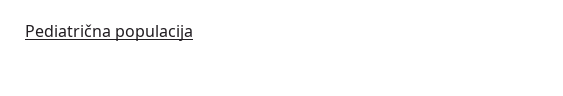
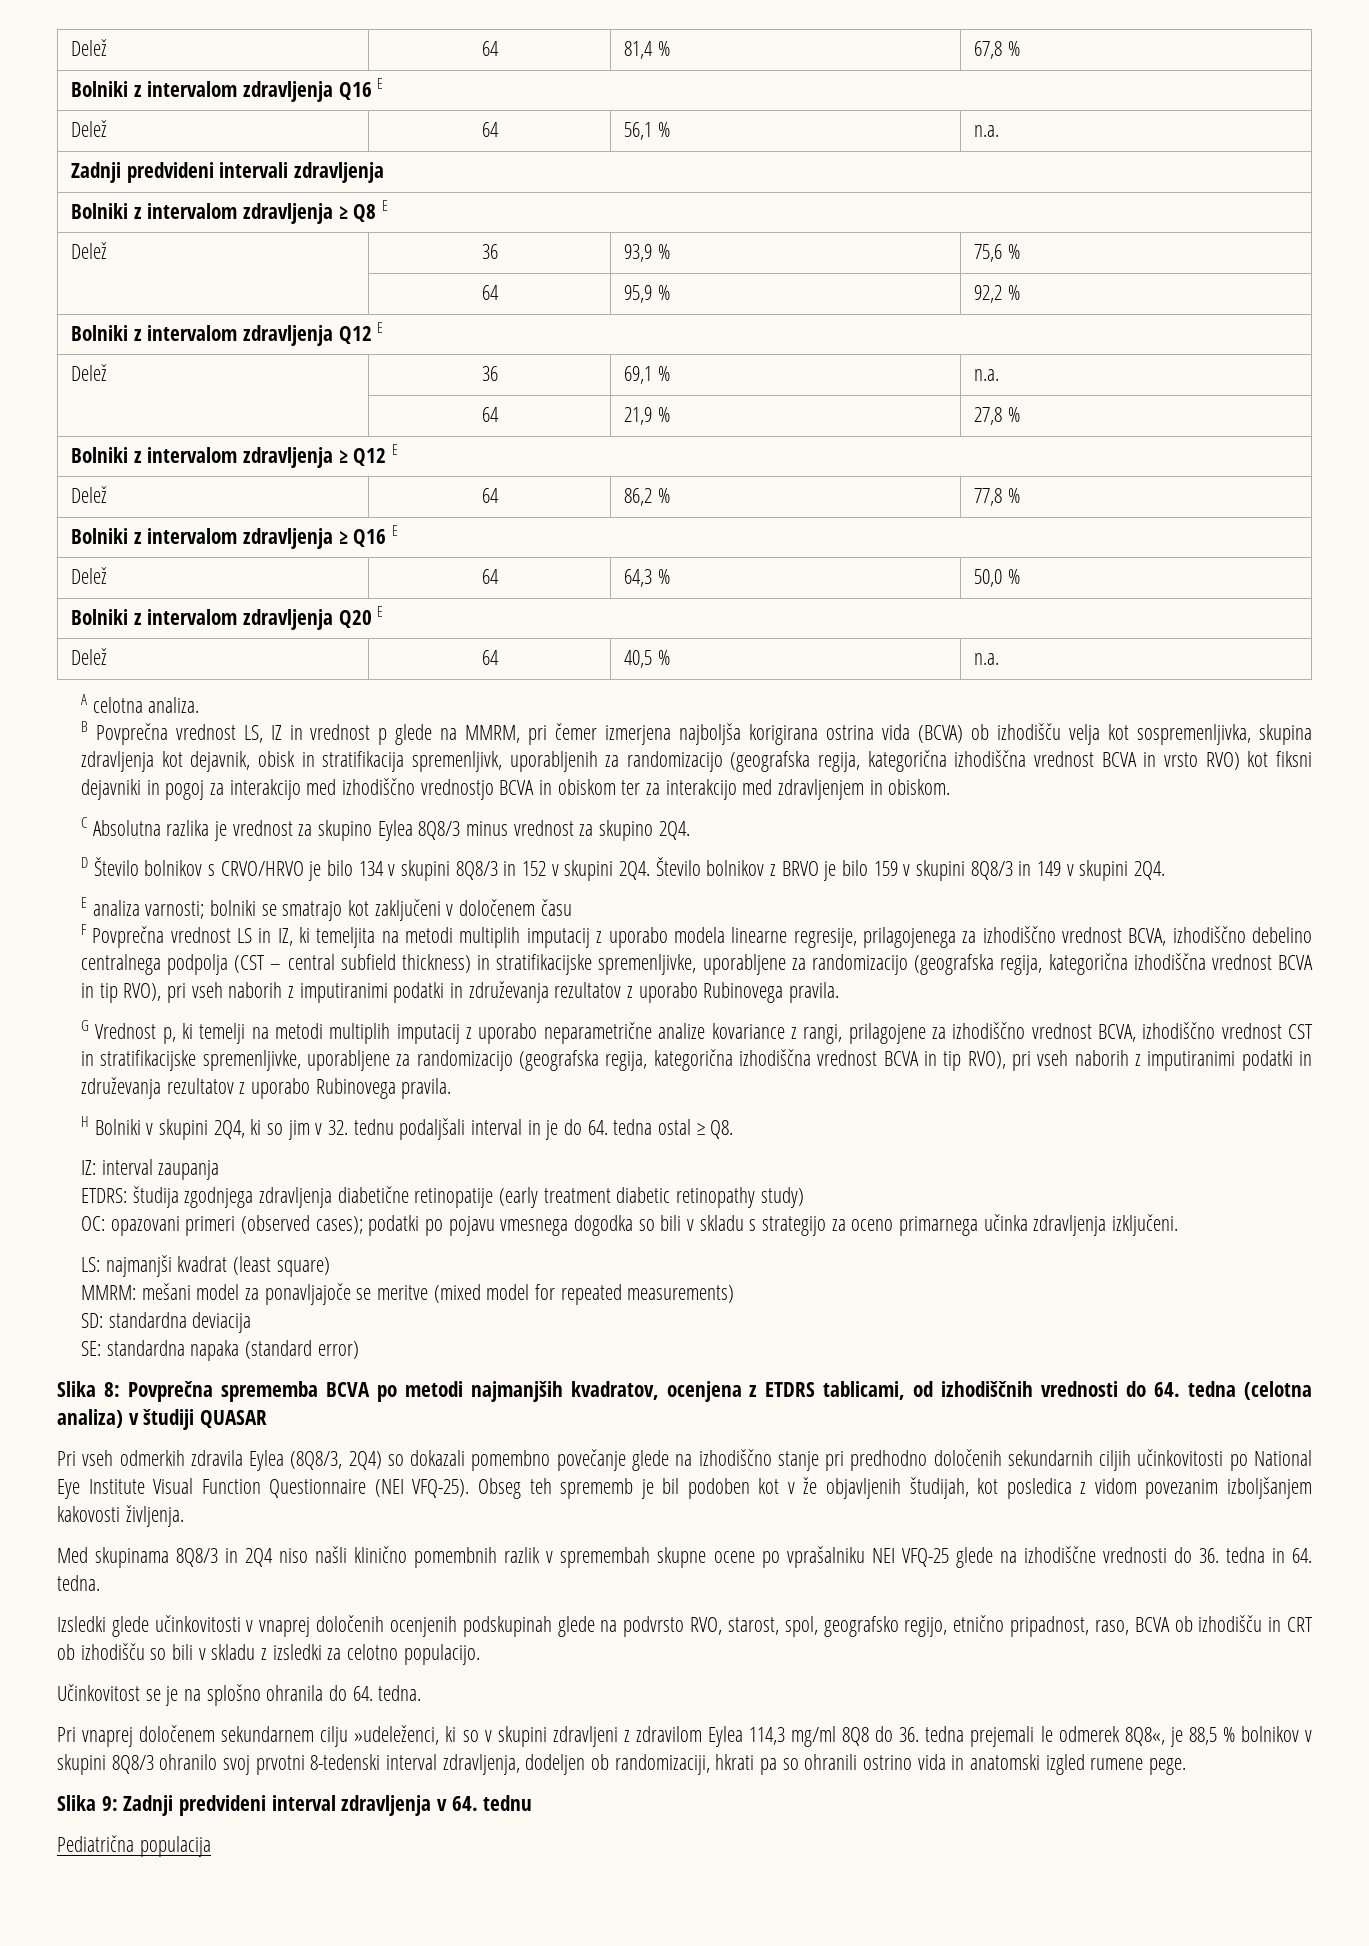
+ Delež | 64 | 81,4 % | 67,8 %
+ Bolniki z intervalom zdravljenja Q16 E
+ Delež | 64 | 56,1 % | n.a.
+ Zadnji predvideni intervali zdravljenja
+ Bolniki z intervalom zdravljenja ≥ Q8 E
+ Delež | 36 | 93,9 % | 75,6 %
+ | 64 | 95,9 % | 92,2 %
+ Bolniki z intervalom zdravljenja Q12 E
+ Delež | 36 | 69,1 % | n.a.
+ | 64 | 21,9 % | 27,8 %
+ Bolniki z intervalom zdravljenja ≥ Q12 E
+ Delež | 64 | 86,2 % | 77,8 %
+ Bolniki z intervalom zdravljenja ≥ Q16 E
+ Delež | 64 | 64,3 % | 50,0 %
+ Bolniki z intervalom zdravljenja Q20 E
+ Delež | 64 | 40,5 % | n.a.
+ A celotna analiza.
+ B Povprečna vrednost LS, IZ in vrednost p glede na MMRM, pri čemer izmerjena najboljša korigirana ostrina vida (BCVA) ob izhodišču velja kot sospremenljivka, skupina zdravljenja kot dejavnik, obisk in stratifikacija spremenljivk, uporabljenih za randomizacijo (geografska regija, kategorična izhodiščna vrednost BCVA in vrsto RVO) kot fiksni dejavniki in pogoj za interakcijo med izhodiščno vrednostjo BCVA in obiskom ter za interakcijo med zdravljenjem in obiskom.
+ C Absolutna razlika je vrednost za skupino Eylea 8Q8/3 minus vrednost za skupino 2Q4.
+ D Število bolnikov s CRVO/HRVO je bilo 134 v skupini 8Q8/3 in 152 v skupini 2Q4. Število bolnikov z BRVO je bilo 159 v skupini 8Q8/3 in 149 v skupini 2Q4.
+ E analiza varnosti; bolniki se smatrajo kot zaključeni v določenem času
+ F Povprečna vrednost LS in IZ, ki temeljita na metodi multiplih imputacij z uporabo modela linearne regresije, prilagojenega za izhodiščno vrednost BCVA, izhodiščno debelino centralnega podpolja (CST – central subfield thickness) in stratifikacijske spremenljivke, uporabljene za randomizacijo (geografska regija, kategorična izhodiščna vrednost BCVA in tip RVO), pri vseh naborih z imputiranimi podatki in združevanja rezultatov z uporabo Rubinovega pravila.
+ G Vrednost p, ki temelji na metodi multiplih imputacij z uporabo neparametrične analize kovariance z rangi, prilagojene za izhodiščno vrednost BCVA, izhodiščno vrednost CST in stratifikacijske spremenljivke, uporabljene za randomizacijo (geografska regija, kategorična izhodiščna vrednost BCVA in tip RVO), pri vseh naborih z imputiranimi podatki in združevanja rezultatov z uporabo Rubinovega pravila.
+ H Bolniki v skupini 2Q4, ki so jim v 32. tednu podaljšali interval in je do 64. tedna ostal ≥ Q8.
+ IZ: interval zaupanja
+ ETDRS: študija zgodnjega zdravljenja diabetične retinopatije (early treatment diabetic retinopathy study)
+ OC: opazovani primeri (observed cases); podatki po pojavu vmesnega dogodka so bili v skladu s strategijo za oceno primarnega učinka zdravljenja izključeni.
+ LS: najmanjši kvadrat (least square)
+ MMRM: mešani model za ponavljajoče se meritve (mixed model for repeated measurements)
+ SD: standardna deviacija
+ SE: standardna napaka (standard error)
+ Slika 8: Povprečna sprememba BCVA po metodi najmanjših kvadratov, ocenjena z ETDRS tablicami, od izhodiščnih vrednosti do 64. tedna (celotna analiza) v študiji QUASAR
+ Pri vseh odmerkih zdravila Eylea (8Q8/3, 2Q4) so dokazali pomembno povečanje glede na izhodiščno stanje pri predhodno določenih sekundarnih ciljih učinkovitosti po National Eye Institute Visual Function Questionnaire (NEI VFQ-25). Obseg teh sprememb je bil podoben kot v že objavljenih študijah, kot posledica z vidom povezanim izboljšanjem kakovosti življenja.
+ Med skupinama 8Q8/3 in 2Q4 niso našli klinično pomembnih razlik v spremembah skupne ocene po vprašalniku NEI VFQ-25 glede na izhodiščne vrednosti do 36. tedna in 64. tedna.
+ Izsledki glede učinkovitosti v vnaprej določenih ocenjenih podskupinah glede na podvrsto RVO, starost, spol, geografsko regijo, etnično pripadnost, raso, BCVA ob izhodišču in CRT ob izhodišču so bili v skladu z izsledki za celotno populacijo.
+ Učinkovitost se je na splošno ohranila do 64. tedna.
+ Pri vnaprej določenem sekundarnem cilju »udeleženci, ki so v skupini zdravljeni z zdravilom Eylea 114,3 mg/ml 8Q8 do 36. tedna prejemali le odmerek 8Q8«, je 88,5 % bolnikov v skupini 8Q8/3 ohranilo svoj prvotni 8-tedenski interval zdravljenja, dodeljen ob randomizaciji, hkrati pa so ohranili ostrino vida in anatomski izgled rumene pege.
+ Slika 9: Zadnji predvideni interval zdravljenja v 64. tednu

